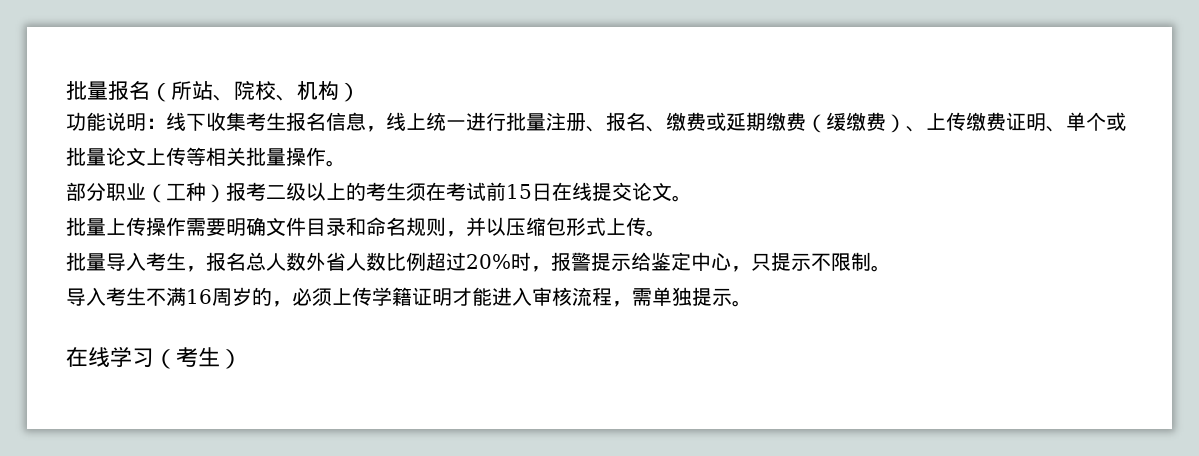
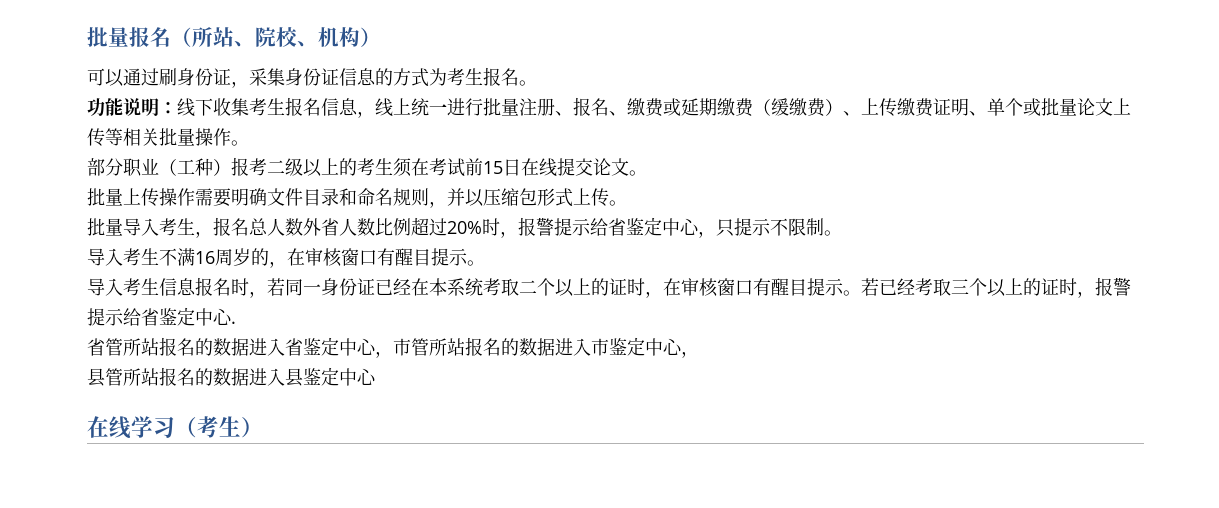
+ 可以通过刷身份证，采集身份证信息的方式为考生报名。
- 批量导入考生，报名总人数外省人数比例超过20%时，报警提示给鉴定中心，只提示不限制。
+ 批量导入考生，报名总人数外省人数比例超过20%时，报警提示给省鉴定中心，只提示不限制。
- 导入考生不满16周岁的，必须上传学籍证明才能进入审核流程，需单独提示。
+ 导入考生不满16周岁的，在审核窗口有醒目提示。
+ 导入考生信息报名时，若同一身份证已经在本系统考取二个以上的证时，在审核窗口有醒目提示。若已经考取三个以上的证时，报警提示给省鉴定中心.
+ 省管所站报名的数据进入省鉴定中心，市管所站报名的数据进入市鉴定中心，
+ 县管所站报名的数据进入县鉴定中心

